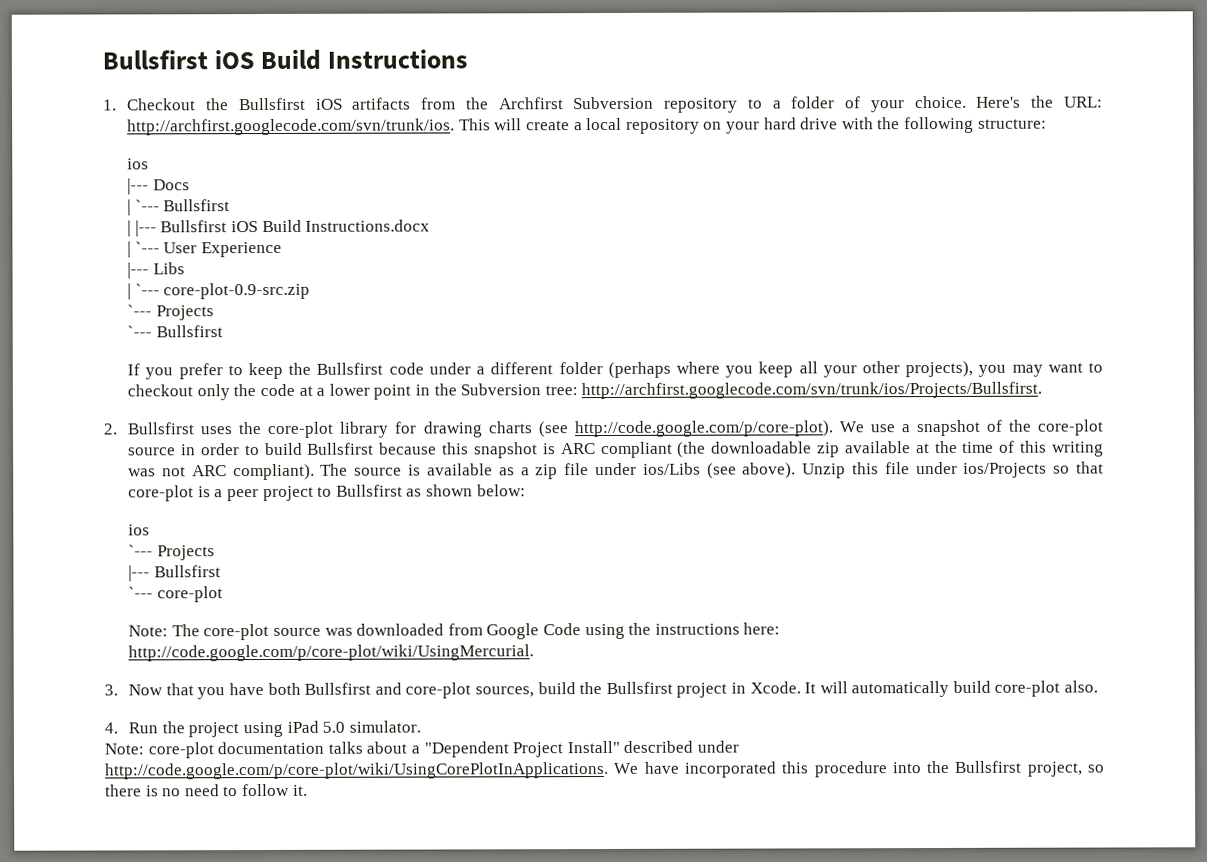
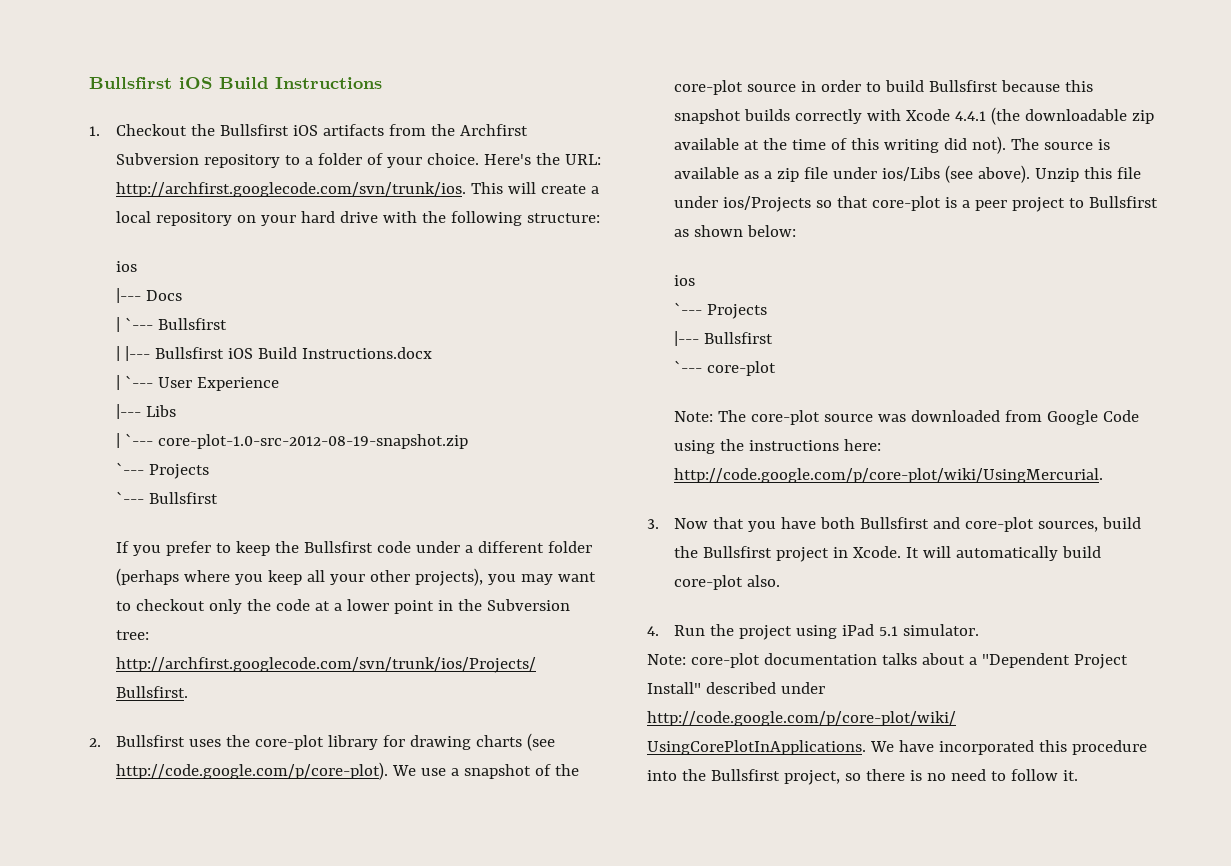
- | `--- core-plot-0.9-src.zip
+ | `--- core-plot-1.0-src-2012-08-19-snapshot.zip
- 2. Bullsfirst uses the core-plot library for drawing charts (see http://code.google.com/p/core-plot). We use a snapshot of the core-plot source in order to build Bullsfirst because this snapshot is ARC compliant (the downloadable zip available at the time of this writing was not ARC compliant).
+ 2. Bullsfirst uses the core-plot library for drawing charts (see http://code.google.com/p/core-plot). We use a snapshot of the core-plot source in order to build Bullsfirst because this snapshot builds correctly with Xcode 4.4.1 (the downloadable zip available at the time of this writing did not).
- 4. Run the project using iPad 5.0 simulator.
+ 4. Run the project using iPad 5.1 simulator.

